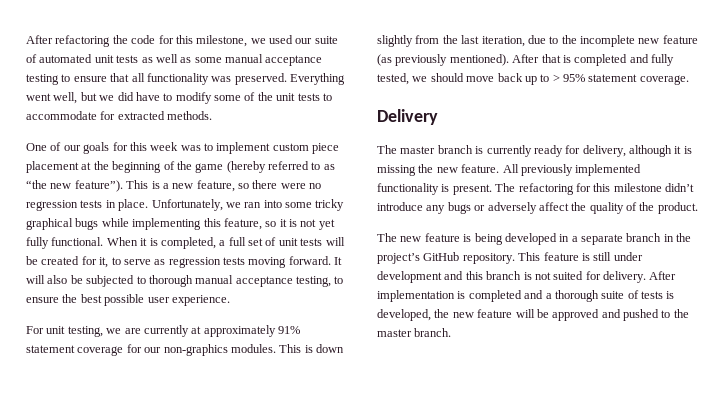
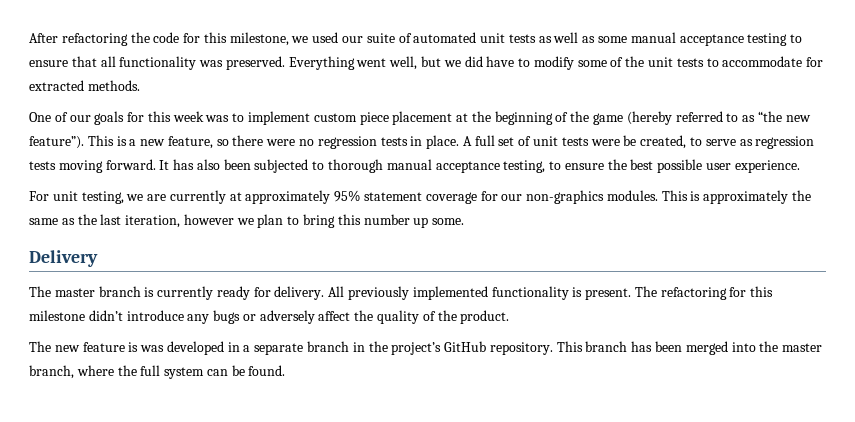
- Unfortunately, we ran into some tricky graphical bugs while implementing this feature, so it is not yet fully functional. When it is completed, a full set of unit tests will be created for it, to serve as regression tests moving forward.
+ A full set of unit tests were be created, to serve as regression tests moving forward.
- It will also be subjected to thorough manual acceptance testing, to ensure the best possible user experience.
+ It has also been subjected to thorough manual acceptance testing, to ensure the best possible user experience.
- For unit testing, we are currently at approximately 91% statement coverage for our non-graphics modules.
+ For unit testing, we are currently at approximately 95% statement coverage for our non-graphics modules.
- This is down slightly from the last iteration, due to the incomplete new feature (as previously mentioned). After that is completed and fully tested, we should move back up to > 95% statement coverage.
+ This is approximately the same as the last iteration, however we plan to bring this number up some.
- The master branch is currently ready for delivery, although it is missing the new feature.
+ The master branch is currently ready for delivery.
- The new feature is being developed in a separate branch in the project’s GitHub repository.
+ The new feature is was developed in a separate branch in the project’s GitHub repository.
- This feature is still under development and this branch is not suited for delivery. After implementation is completed and a thorough suite of tests is developed, the new feature will be approved and pushed to the master branch.
+ This branch has been merged into the master branch, where the full system can be found.

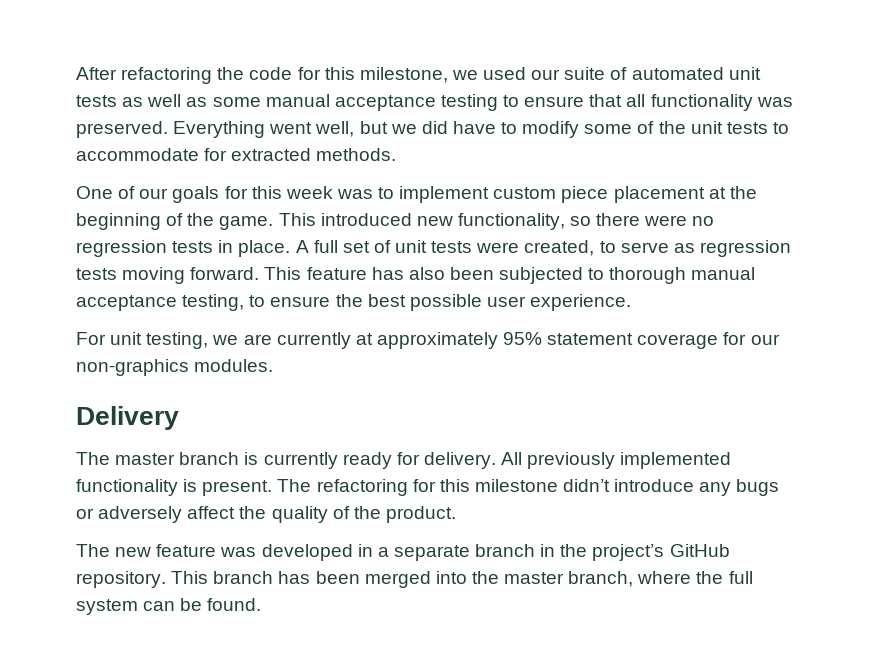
- One of our goals for this week was to implement custom piece placement at the beginning of the game (hereby referred to as “the new feature”). This is a new feature, so there were no regression tests in place.
+ One of our goals for this week was to implement custom piece placement at the beginning of the game. This introduced new functionality, so there were no regression tests in place.
- A full set of unit tests were be created, to serve as regression tests moving forward.
+ A full set of unit tests were created, to serve as regression tests moving forward.
- It has also been subjected to thorough manual acceptance testing, to ensure the best possible user experience.
+ This feature has also been subjected to thorough manual acceptance testing, to ensure the best possible user experience.
- This is approximately the same as the last iteration, however we plan to bring this number up some.
- The new feature is was developed in a separate branch in the project’s GitHub repository.
+ The new feature was developed in a separate branch in the project’s GitHub repository.

